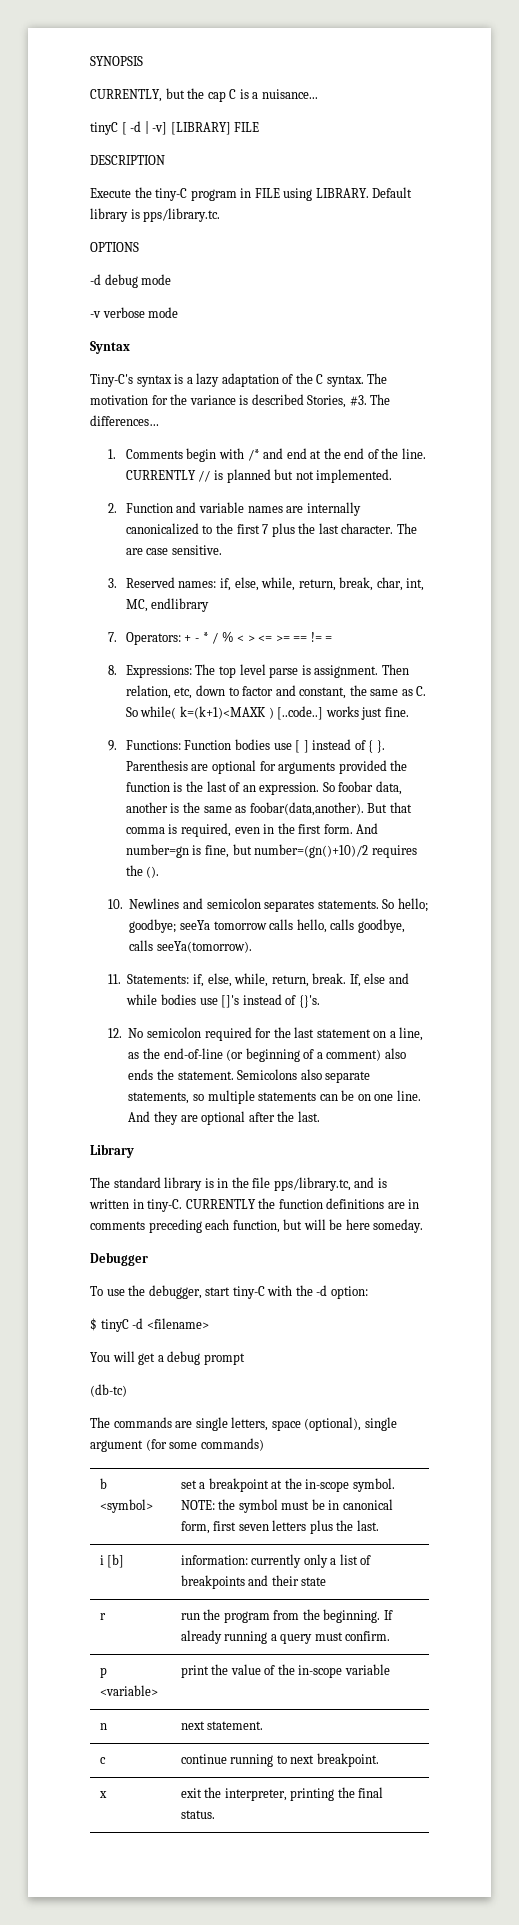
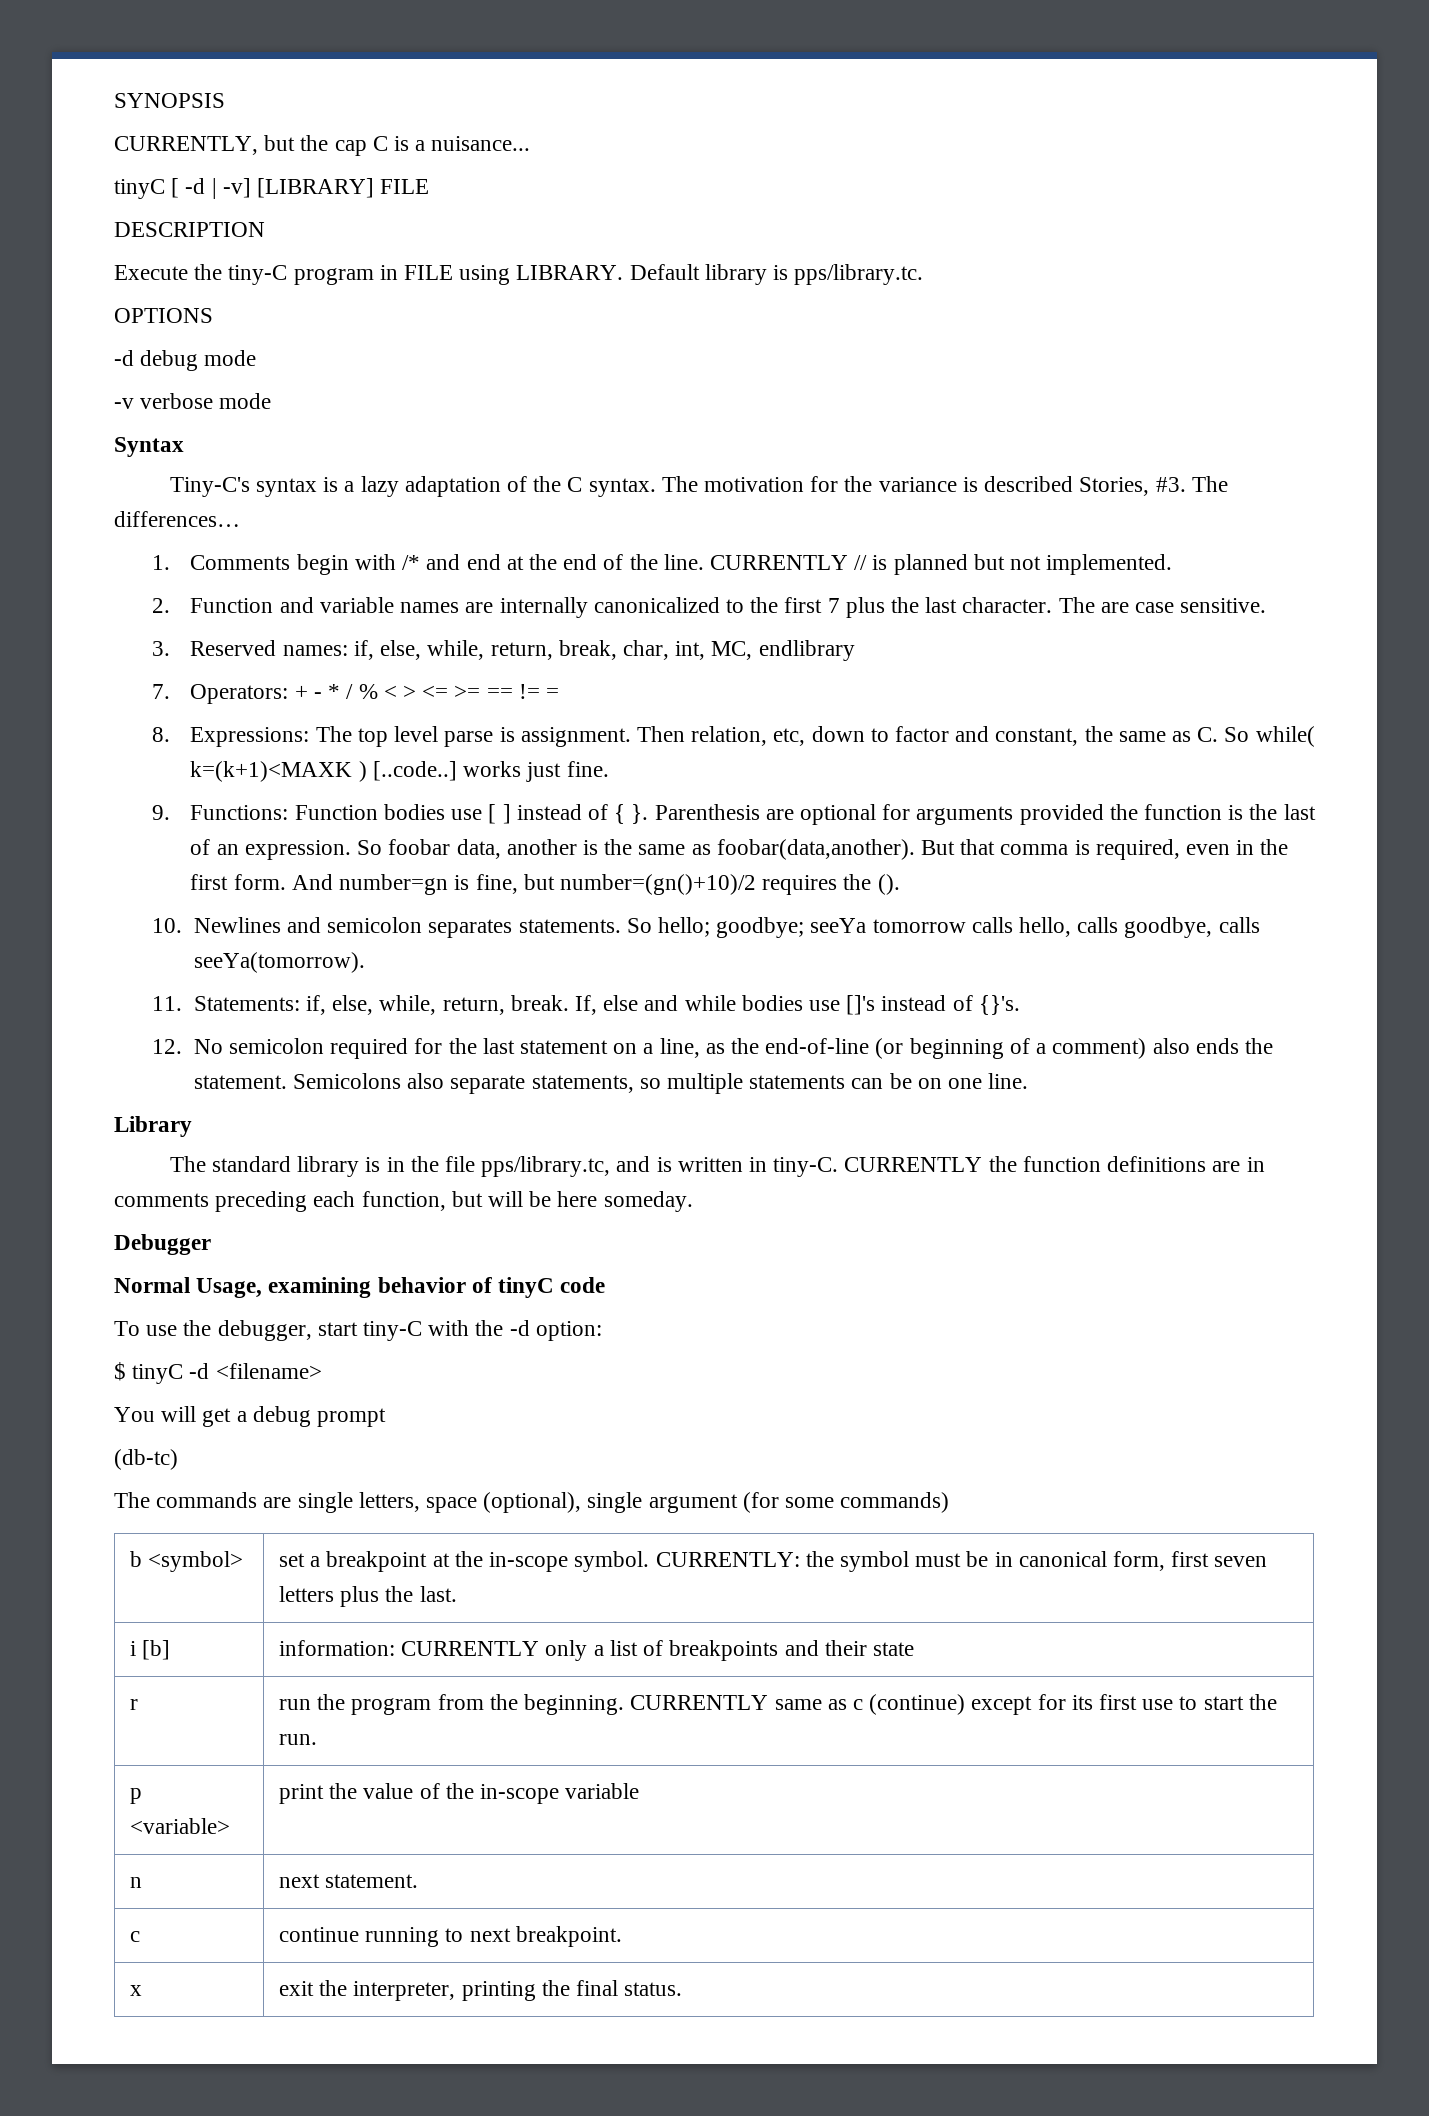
- And they are optional after the last.
+ Normal Usage, examining behavior of tinyC code
- b <symbol> | set a breakpoint at the in-scope symbol. NOTE: the symbol must be in canonical form, first seven letters plus the last.
+ b <symbol> | set a breakpoint at the in-scope symbol. CURRENTLY: the symbol must be in canonical form, first seven letters plus the last.
- i [b] | information: currently only a list of breakpoints and their state
+ i [b] | information: CURRENTLY only a list of breakpoints and their state
- r | run the program from the beginning. If already running a query must confirm.
+ r | run the program from the beginning. CURRENTLY same as c (continue) except for its first use to start the run.

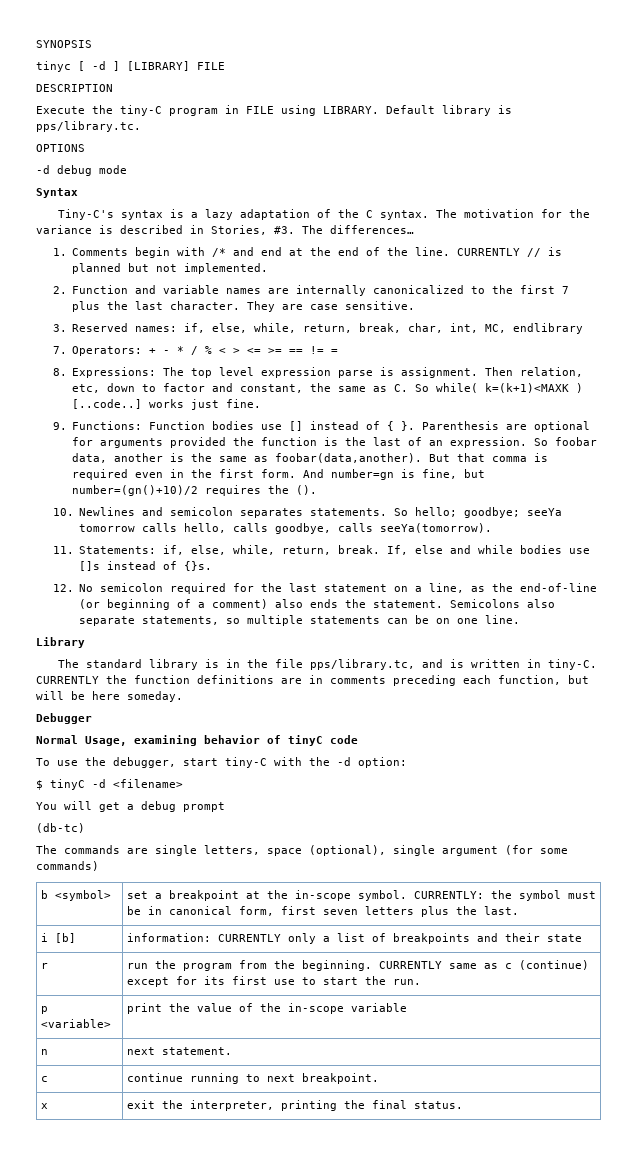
- CURRENTLY, but the cap C is a nuisance...
- tinyC [ -d | -v] [LIBRARY] FILE
+ tinyc [ -d ] [LIBRARY] FILE
- -v verbose mode
- The motivation for the variance is described Stories, #3.
+ The motivation for the variance is described in Stories, #3.
- The are case sensitive.
+ They are case sensitive.
- 8. Expressions: The top level parse is assignment.
+ 8. Expressions: The top level expression parse is assignment.
- 9. Functions: Function bodies use [ ] instead of { }.
+ 9. Functions: Function bodies use [] instead of { }.
- But that comma is required, even in the first form.
+ But that comma is required even in the first form.
- If, else and while bodies use []'s instead of {}'s.
+ If, else and while bodies use []s instead of {}s.

